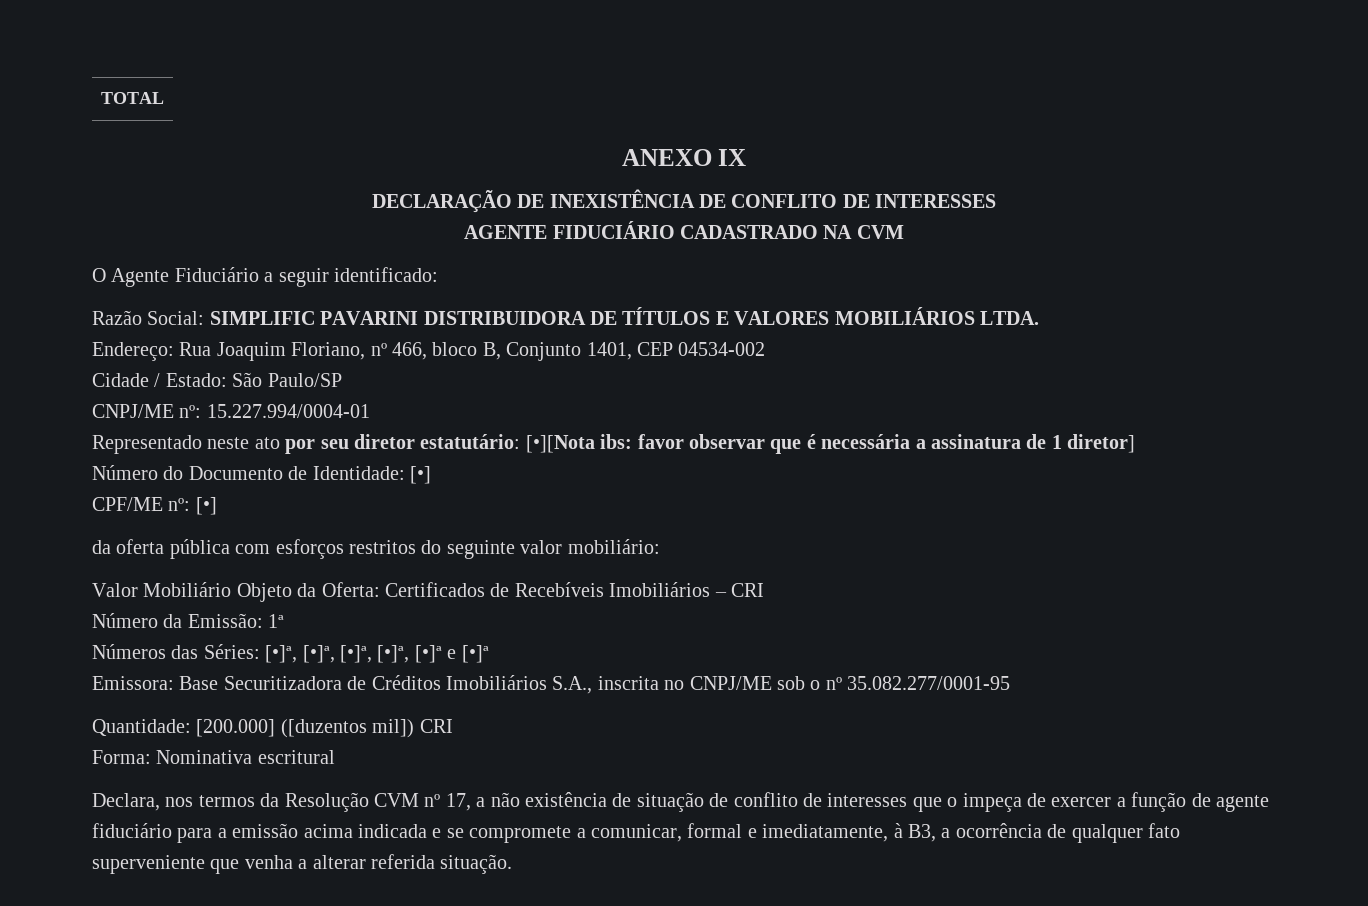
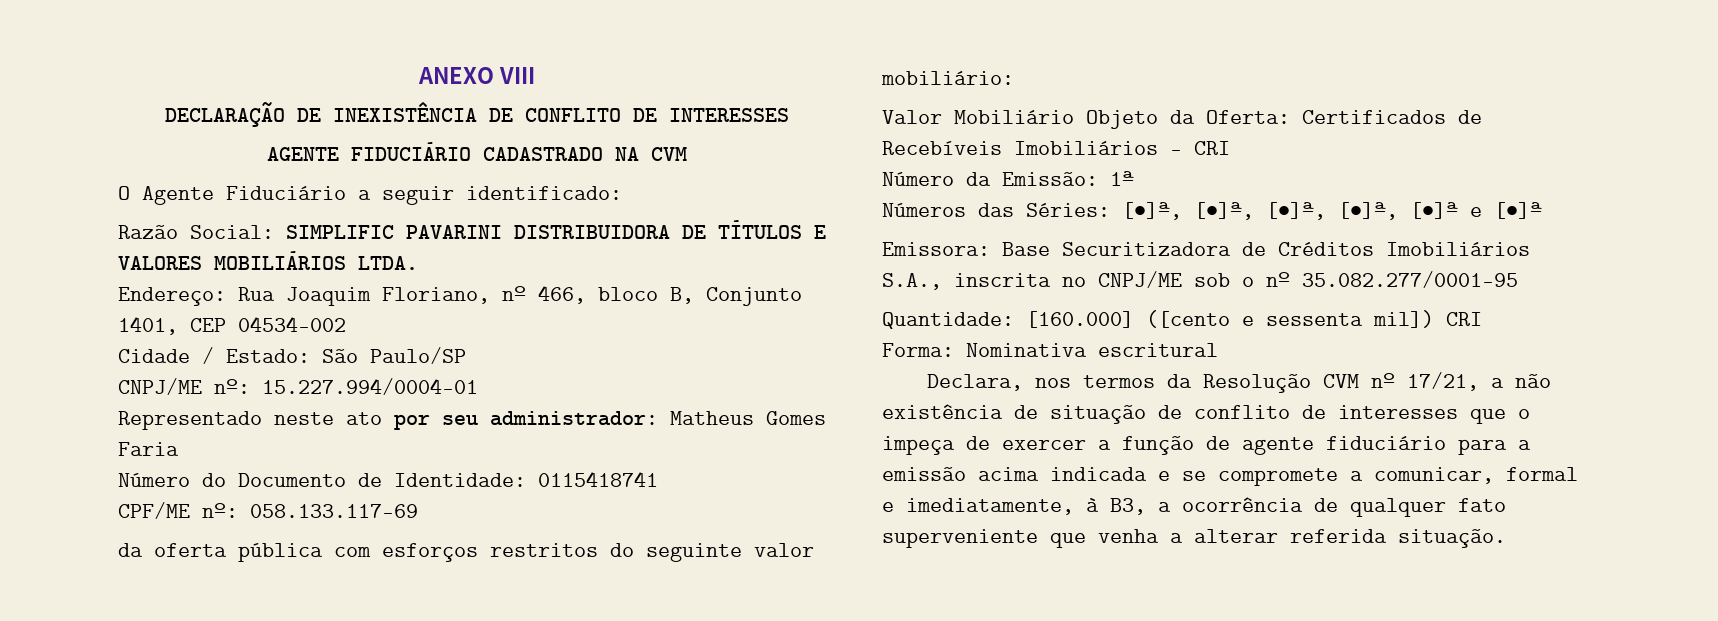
- TOTAL
- ANEXO IX
+ ANEXO VIII
- Representado neste ato por seu diretor estatutário: [•][Nota ibs: favor observar que é necessária a assinatura de 1 diretor]
+ Representado neste ato por seu administrador: Matheus Gomes Faria
- Número do Documento de Identidade: [•]
+ Número do Documento de Identidade: 0115418741
- CPF/ME nº: [•]
+ CPF/ME nº: 058.133.117-69
- Quantidade: [200.000] ([duzentos mil]) CRI
+ Quantidade: [160.000] ([cento e sessenta mil]) CRI
- Declara, nos termos da Resolução CVM nº 17, a não existência de situação de conflito de interesses que o impeça de exercer a função de agente fiduciário para a emissão acima indicada e se compromete a comunicar, formal e imediatamente, à B3, a ocorrência de qualquer fato superveniente que venha a alterar referida situação.
+ Declara, nos termos da Resolução CVM nº 17/21, a não existência de situação de conflito de interesses que o impeça de exercer a função de agente fiduciário para a emissão acima indicada e se compromete a comunicar, formal e imediatamente, à B3, a ocorrência de qualquer fato superveniente que venha a alterar referida situação.

